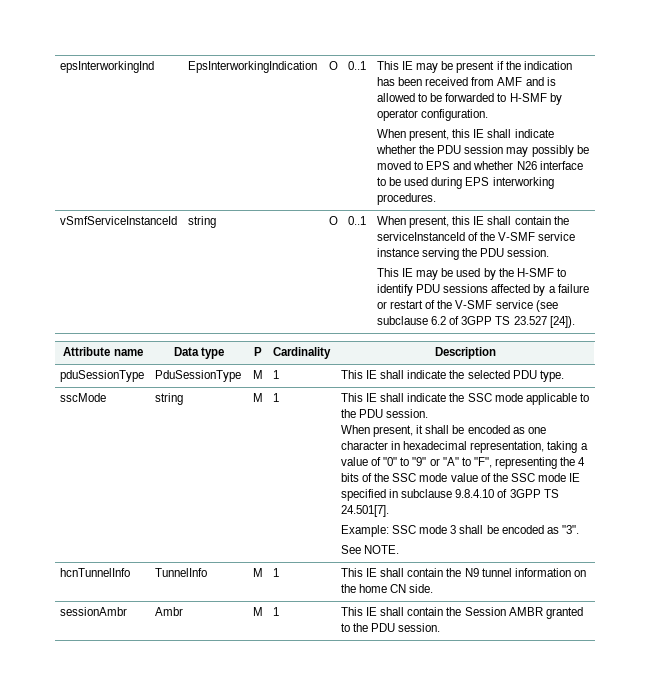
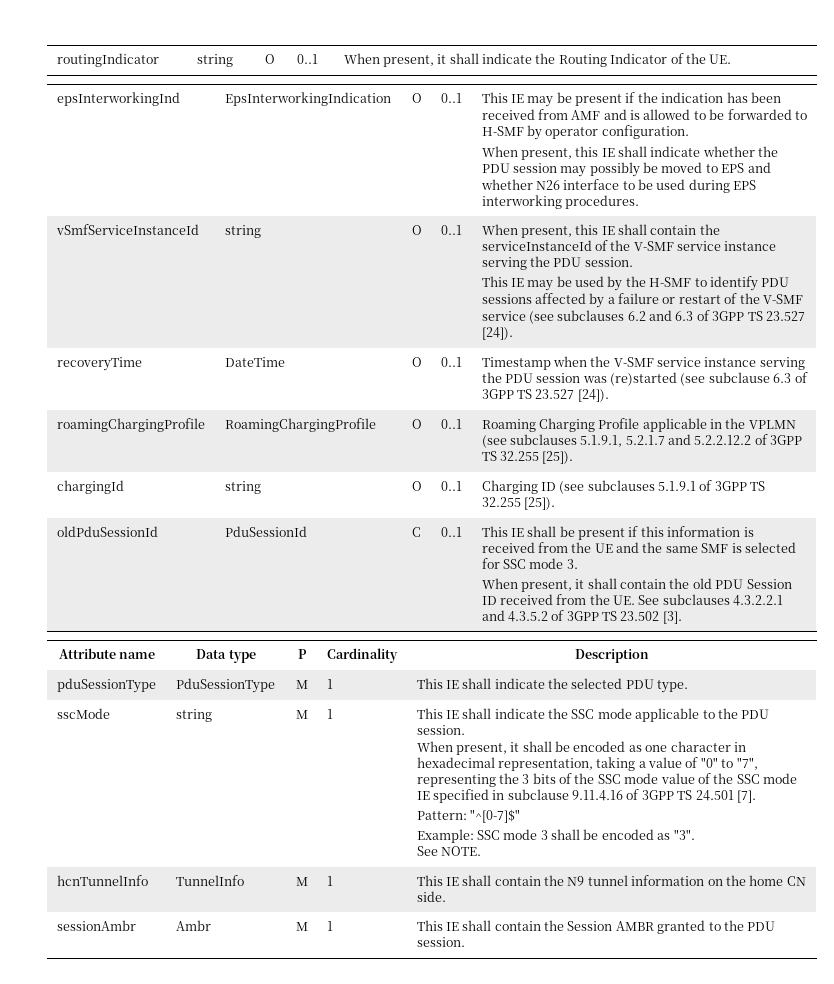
+ routingIndicator | string | O | 0..1 | When present, it shall indicate the Routing Indicator of the UE.
- This IE may be used by the H-SMF to identify PDU sessions affected by a failure or restart of the V-SMF service (see subclause 6.2 of 3GPP TS 23.527 [24]).
+ This IE may be used by the H-SMF to identify PDU sessions affected by a failure or restart of the V-SMF service (see subclauses 6.2 and 6.3 of 3GPP TS 23.527 [24]).
+ recoveryTime | DateTime | O | 0..1 | Timestamp when the V-SMF service instance serving the PDU session was (re)started (see subclause 6.3 of 3GPP TS 23.527 [24]).
+ roamingChargingProfile | RoamingChargingProfile | O | 0..1 | Roaming Charging Profile applicable in the VPLMN (see subclauses 5.1.9.1, 5.2.1.7 and 5.2.2.12.2 of 3GPP TS 32.255 [25]).
+ chargingId | string | O | 0..1 | Charging ID (see subclauses 5.1.9.1 of 3GPP TS 32.255 [25]).
+ oldPduSessionId | PduSessionId | C | 0..1 | This IE shall be present if this information is received from the UE and the same SMF is selected for SSC mode 3.
+ When present, it shall contain the old PDU Session ID received from the UE. See subclauses 4.3.2.2.1 and 4.3.5.2 of 3GPP TS 23.502 [3].
- When present, it shall be encoded as one character in hexadecimal representation, taking a value of "0" to "9" or "A" to "F", representing the 4 bits of the SSC mode value of the SSC mode IE specified in subclause 9.8.4.10 of 3GPP TS 24.501[7].
+ When present, it shall be encoded as one character in hexadecimal representation, taking a value of "0" to "7", representing the 3 bits of the SSC mode value of the SSC mode IE specified in subclause 9.11.4.16 of 3GPP TS 24.501 [7].
+ Pattern: "^[0-7]$"

